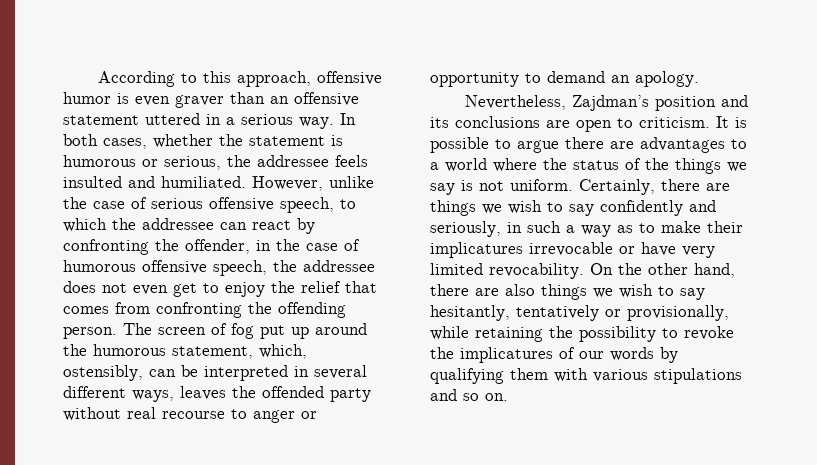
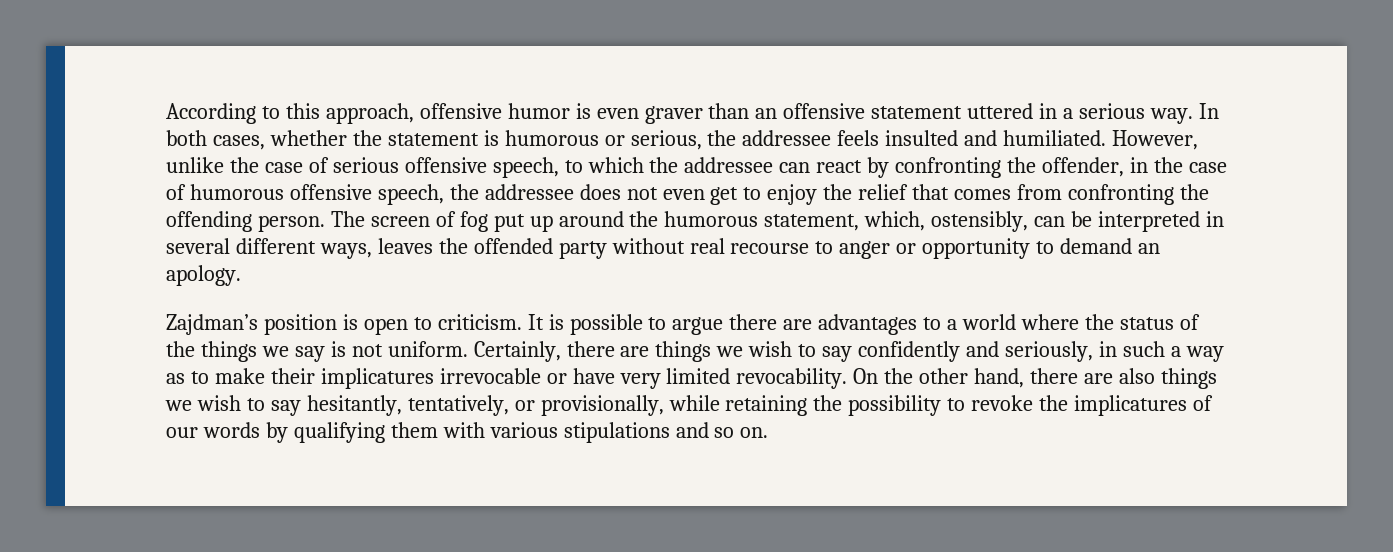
- Nevertheless, Zajdman’s position and its conclusions are open to criticism.
+ Zajdman’s position is open to criticism.
- On the other hand, there are also things we wish to say hesitantly, tentatively or provisionally, while retaining the possibility to revoke the implicatures of our words by qualifying them with various stipulations and so on.
+ On the other hand, there are also things we wish to say hesitantly, tentatively, or provisionally, while retaining the possibility to revoke the implicatures of our words by qualifying them with various stipulations and so on.

